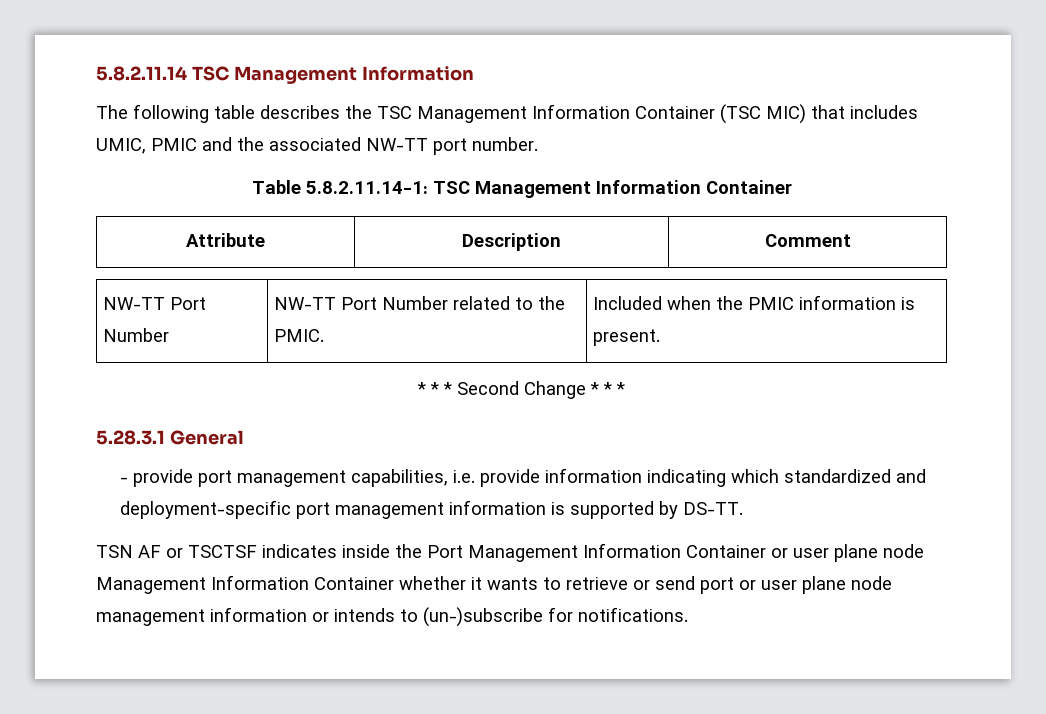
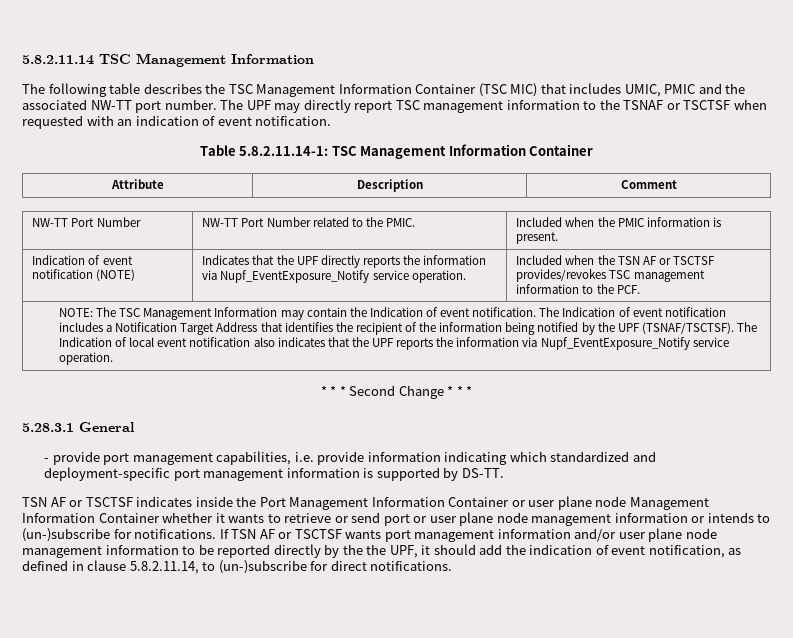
+ The UPF may directly report TSC management information to the TSNAF or TSCTSF when requested with an indication of event notification.
+ Indication of event notification (NOTE) | Indicates that the UPF directly reports the information via Nupf_EventExposure_Notify service operation. | Included when the TSN AF or TSCTSF provides/revokes TSC management information to the PCF.
+ NOTE: The TSC Management Information may contain the Indication of event notification. The Indication of event notification includes a Notification Target Address that identifies the recipient of the information being notified by the UPF (TSNAF/TSCTSF). The Indication of local event notification also indicates that the UPF reports the information via Nupf_EventExposure_Notify service operation.
+ If TSN AF or TSCTSF wants port management information and/or user plane node management information to be reported directly by the the UPF, it should add the indication of event notification, as defined in clause 5.8.2.11.14, to (un-)subscribe for direct notifications.

